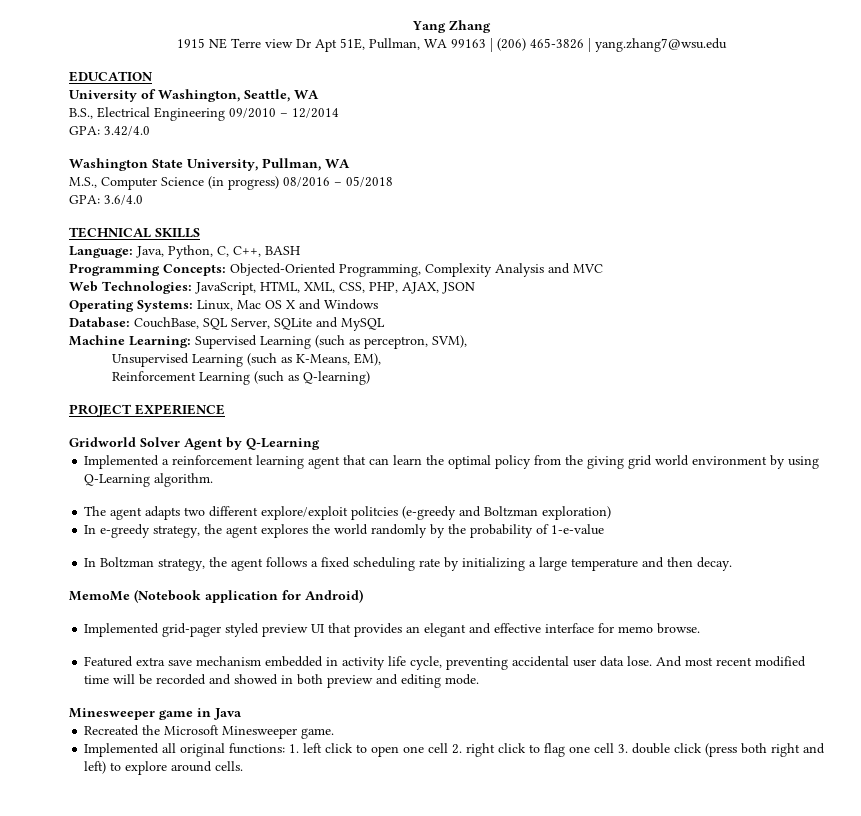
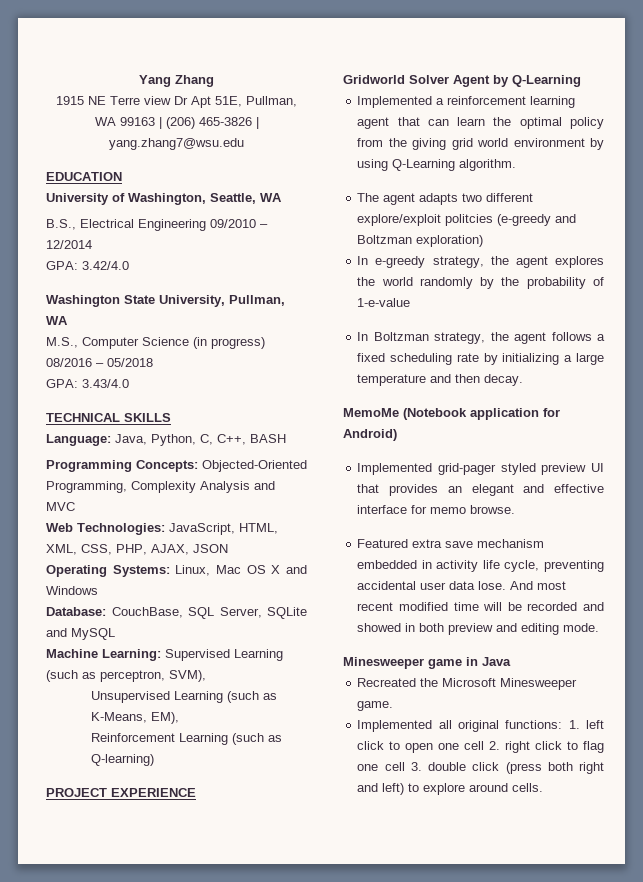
- GPA: 3.6/4.0
+ GPA: 3.43/4.0

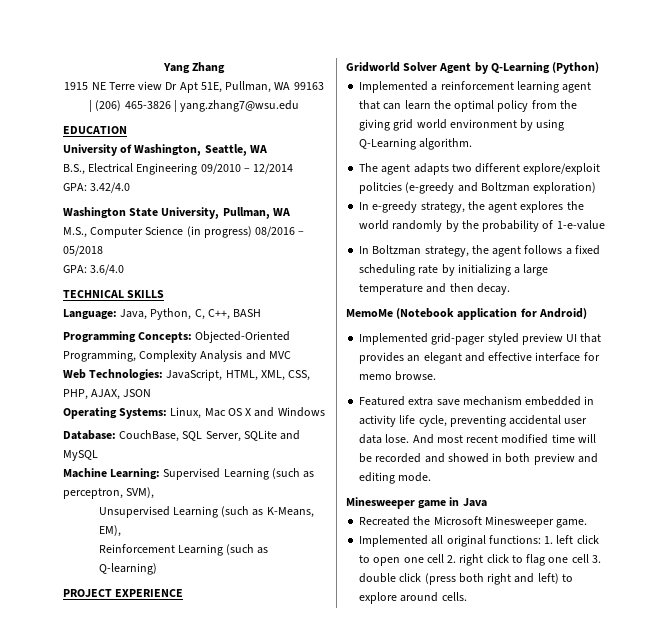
- GPA: 3.43/4.0
+ GPA: 3.6/4.0
- Gridworld Solver Agent by Q-Learning
+ Gridworld Solver Agent by Q-Learning (Python)

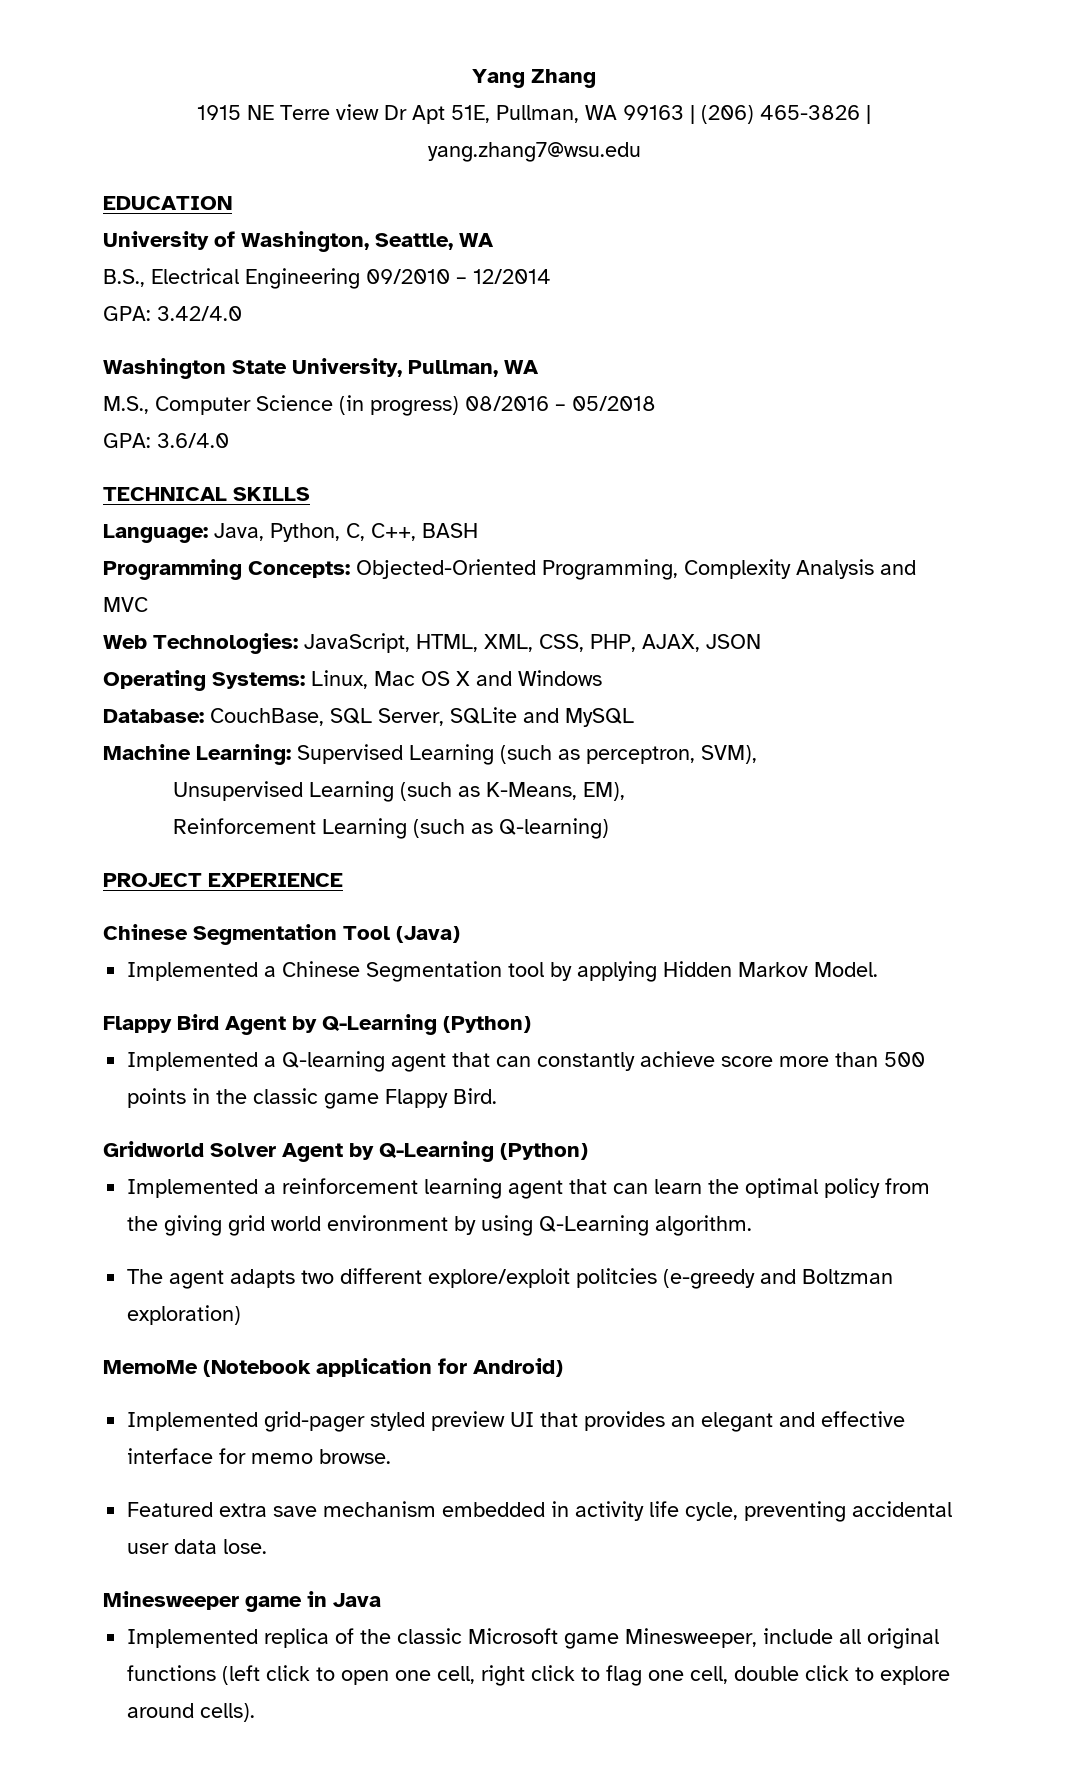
+ Chinese Segmentation Tool (Java)
+ Implemented a Chinese Segmentation tool by applying Hidden Markov Model.
+ Flappy Bird Agent by Q-Learning (Python)
+ Implemented a Q-learning agent that can constantly achieve score more than 500 points in the classic game Flappy Bird.
- In e-greedy strategy, the agent explores the world randomly by the probability of 1-e-value
- In Boltzman strategy, the agent follows a fixed scheduling rate by initializing a large temperature and then decay.
- Featured extra save mechanism embedded in activity life cycle, preventing accidental user data lose. And most recent modified time will be recorded and showed in both preview and editing mode.
+ Featured extra save mechanism embedded in activity life cycle, preventing accidental user data lose.
  Minesweeper game in Java
- Recreated the Microsoft Minesweeper game.
- Implemented all original functions: 1. left click to open one cell 2. right click to flag one cell 3. double click (press both right and left) to explore around cells.
+ Implemented replica of the classic Microsoft game Minesweeper, include all original functions (left click to open one cell, right click to flag one cell, double click to explore around cells).

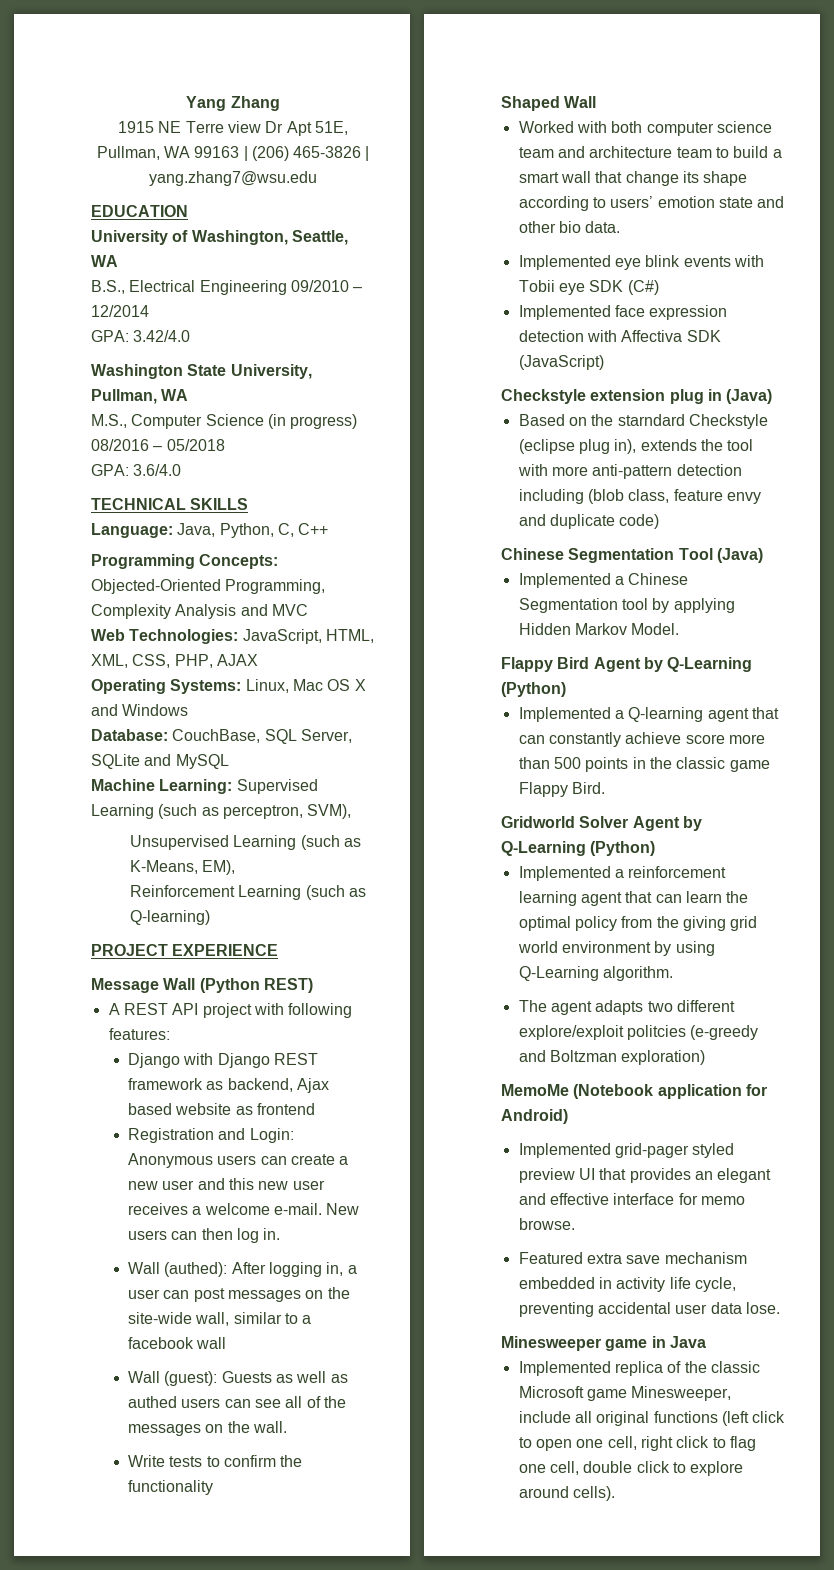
- Language: Java, Python, C, C++, BASH
+ Language: Java, Python, C, C++
- Web Technologies: JavaScript, HTML, XML, CSS, PHP, AJAX, JSON
+ Web Technologies: JavaScript, HTML, XML, CSS, PHP, AJAX
+ Message Wall (Python REST)
+ A REST API project with following features:
+ Django with Django REST framework as backend, Ajax based website as frontend
+ Registration and Login: Anonymous users can create a new user and this new user receives a welcome e-mail. New users can then log in.
+ Wall (authed): After logging in, a user can post messages on the site-wide wall, similar to a facebook wall
+ Wall (guest): Guests as well as authed users can see all of the messages on the wall.
+ Write tests to confirm the functionality
+ Shaped Wall
+ Worked with both computer science team and architecture team to build a smart wall that change its shape according to users’ emotion state and other bio data.
+ Implemented eye blink events with Tobii eye SDK (C#)
+ Implemented face expression detection with Affectiva SDK (JavaScript)
+ Checkstyle extension plug in (Java)
+ Based on the starndard Checkstyle (eclipse plug in), extends the tool with more anti-pattern detection including (blob class, feature envy and duplicate code)

